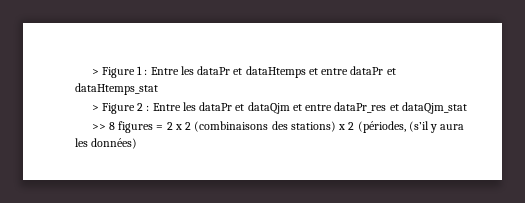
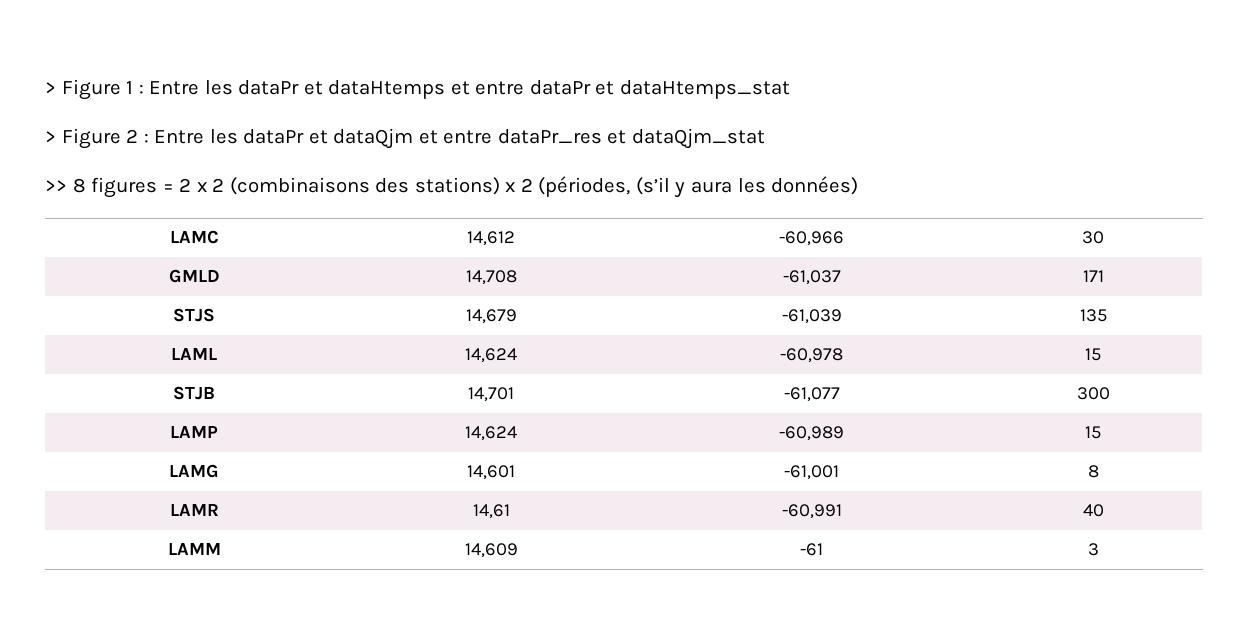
+ LAMC | 14,612 | -60,966 | 30
+ GMLD | 14,708 | -61,037 | 171
+ STJS | 14,679 | -61,039 | 135
+ LAML | 14,624 | -60,978 | 15
+ STJB | 14,701 | -61,077 | 300
+ LAMP | 14,624 | -60,989 | 15
+ LAMG | 14,601 | -61,001 | 8
+ LAMR | 14,61 | -60,991 | 40
+ LAMM | 14,609 | -61 | 3

